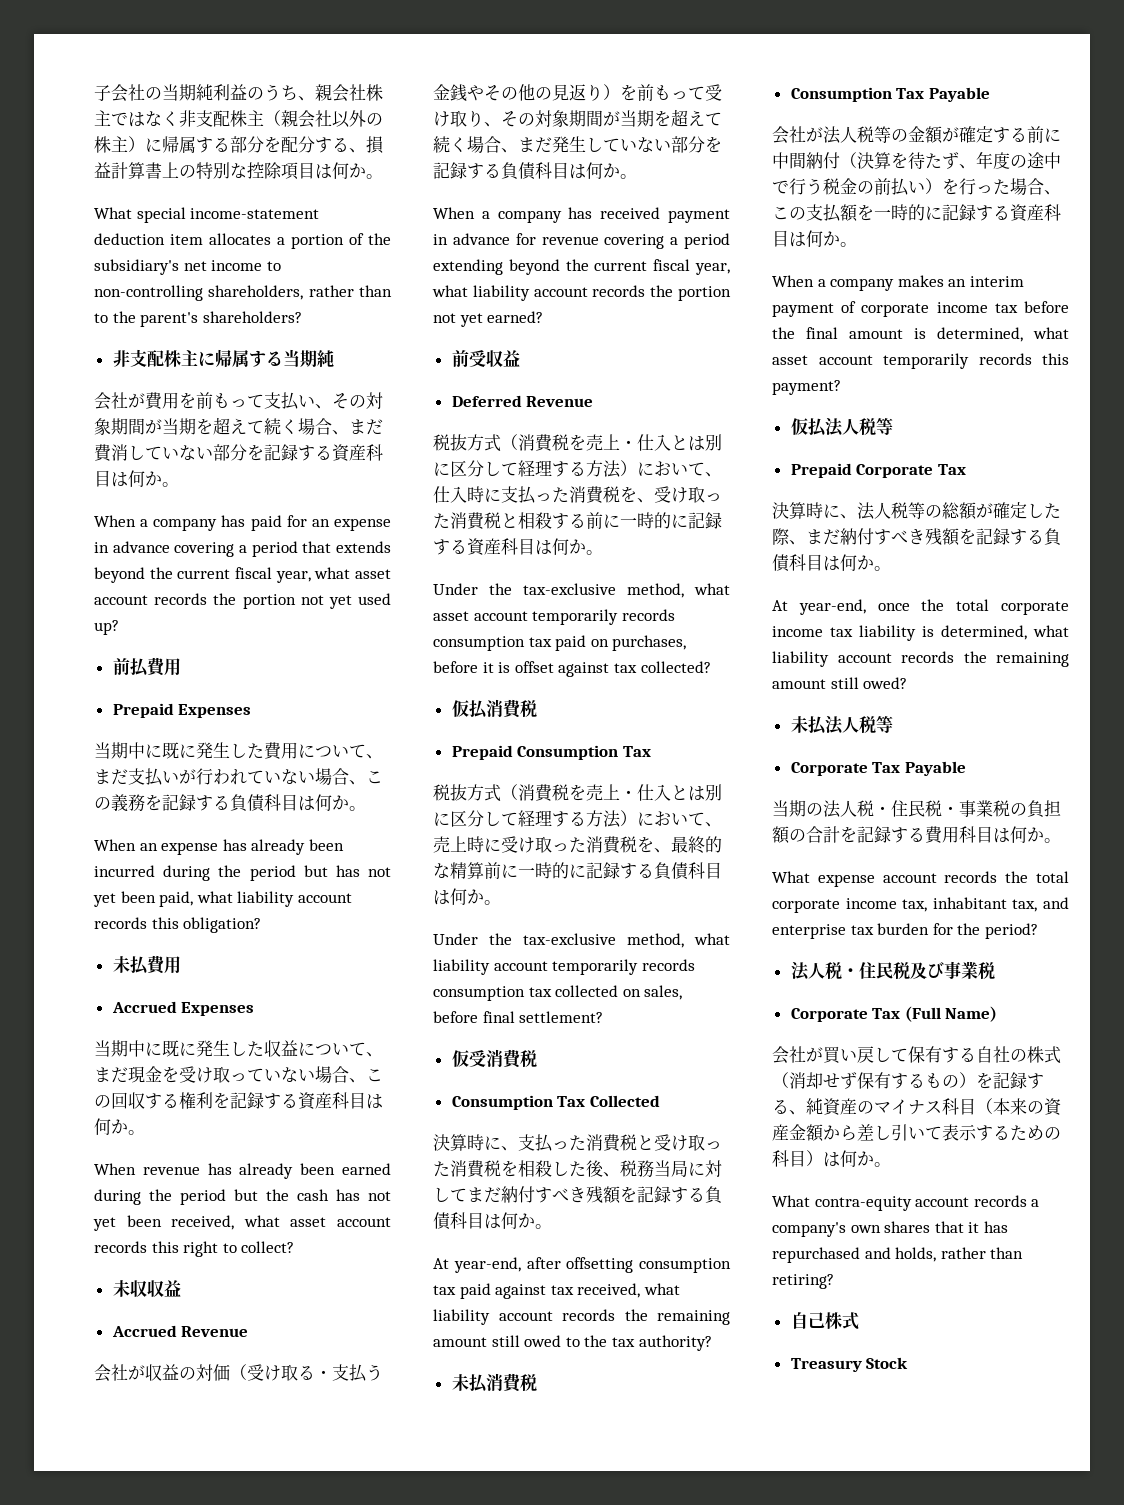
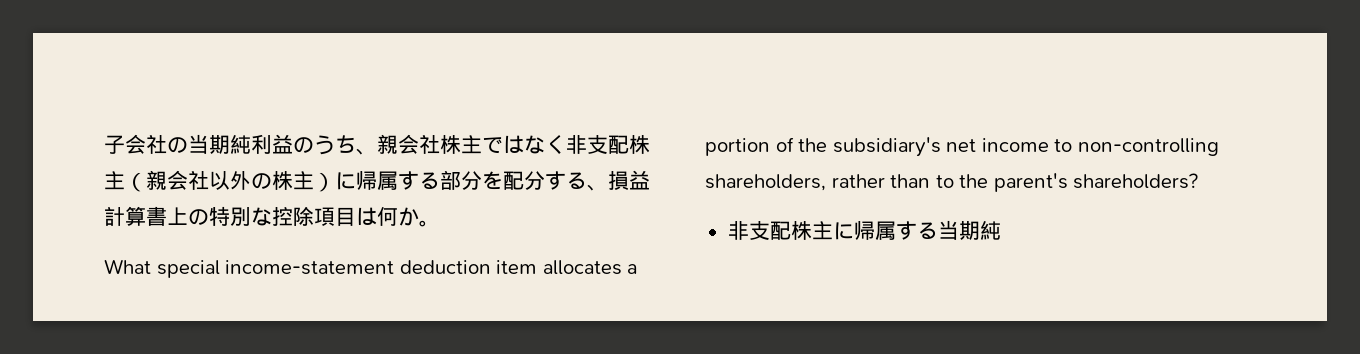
- 会社が費用を前もって支払い、その対象期間が当期を超えて続く場合、まだ費消していない部分を記録する資産科目は何か。
- When a company has paid for an expense in advance covering a period that extends beyond the current fiscal year, what asset account records the portion not yet used up?
- 前払費用
- Prepaid Expenses
- 当期中に既に発生した費用について、まだ支払いが行われていない場合、この義務を記録する負債科目は何か。
- When an expense has already been incurred during the period but has not yet been paid, what liability account records this obligation?
- 未払費用
- Accrued Expenses
- 当期中に既に発生した収益について、まだ現金を受け取っていない場合、この回収する権利を記録する資産科目は何か。
- When revenue has already been earned during the period but the cash has not yet been received, what asset account records this right to collect?
- 未収収益
- Accrued Revenue
- 会社が収益の対価（受け取る・支払う金銭やその他の見返り）を前もって受け取り、その対象期間が当期を超えて続く場合、まだ発生していない部分を記録する負債科目は何か。
- When a company has received payment in advance for revenue covering a period extending beyond the current fiscal year, what liability account records the portion not yet earned?
- 前受収益
- Deferred Revenue
- 税抜方式（消費税を売上・仕入とは別に区分して経理する方法）において、仕入時に支払った消費税を、受け取った消費税と相殺する前に一時的に記録する資産科目は何か。
- Under the tax-exclusive method, what asset account temporarily records consumption tax paid on purchases, before it is offset against tax collected?
- 仮払消費税
- Prepaid Consumption Tax
- 税抜方式（消費税を売上・仕入とは別に区分して経理する方法）において、売上時に受け取った消費税を、最終的な精算前に一時的に記録する負債科目は何か。
- Under the tax-exclusive method, what liability account temporarily records consumption tax collected on sales, before final settlement?
- 仮受消費税
- Consumption Tax Collected
- 決算時に、支払った消費税と受け取った消費税を相殺した後、税務当局に対してまだ納付すべき残額を記録する負債科目は何か。
- At year-end, after offsetting consumption tax paid against tax received, what liability account records the remaining amount still owed to the tax authority?
- 未払消費税
- Consumption Tax Payable
- 会社が法人税等の金額が確定する前に中間納付（決算を待たず、年度の途中で行う税金の前払い）を行った場合、この支払額を一時的に記録する資産科目は何か。
- When a company makes an interim payment of corporate income tax before the final amount is determined, what asset account temporarily records this payment?
- 仮払法人税等
- Prepaid Corporate Tax
- 決算時に、法人税等の総額が確定した際、まだ納付すべき残額を記録する負債科目は何か。
- At year-end, once the total corporate income tax liability is determined, what liability account records the remaining amount still owed?
- 未払法人税等
- Corporate Tax Payable
- 当期の法人税・住民税・事業税の負担額の合計を記録する費用科目は何か。
- What expense account records the total corporate income tax, inhabitant tax, and enterprise tax burden for the period?
- 法人税・住民税及び事業税
- Corporate Tax (Full Name)
- 会社が買い戻して保有する自社の株式（消却せず保有するもの）を記録する、純資産のマイナス科目（本来の資産金額から差し引いて表示するための科目）は何か。
- What contra-equity account records a company's own shares that it has repurchased and holds, rather than retiring?
- 自己株式
- Treasury Stock

